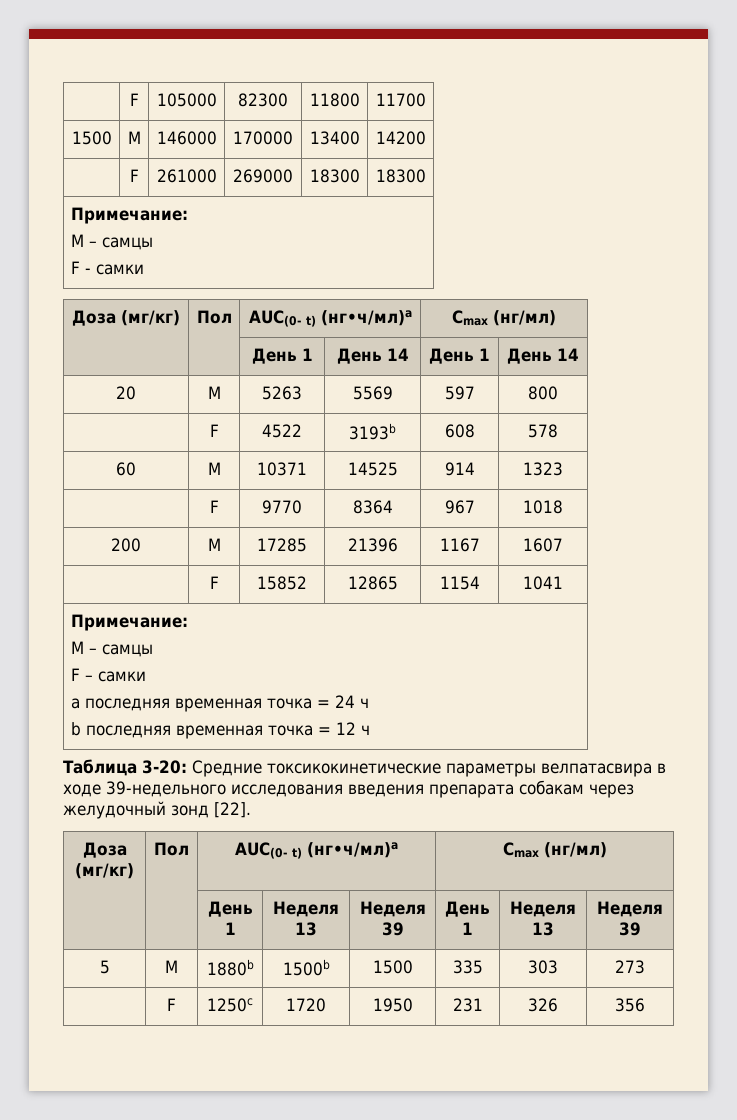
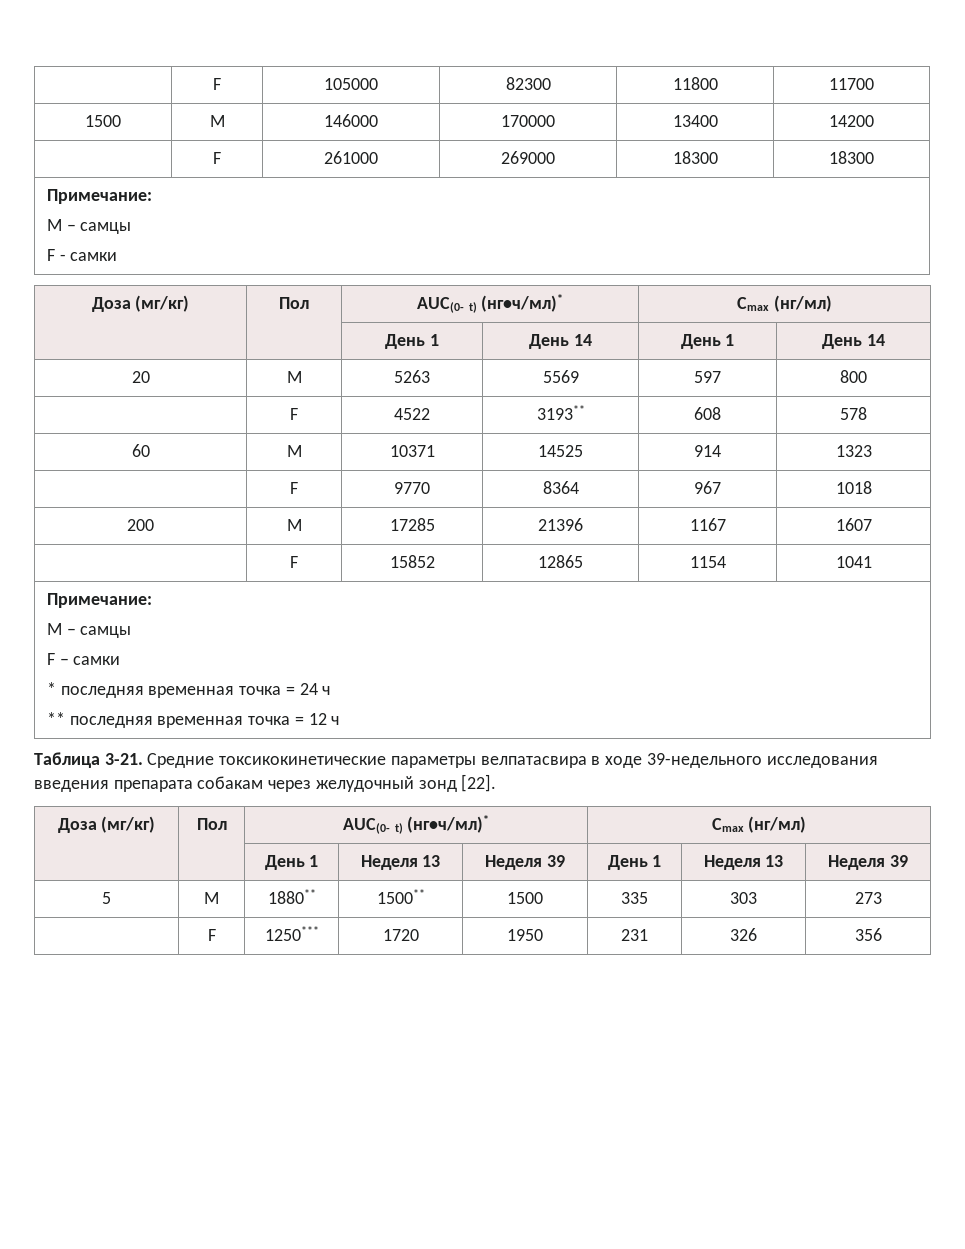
  | F | 261000 | 269000 | 18300 | 18300
  Примечание:
  М – самцы
  F - самки
- Доза (мг/кг) | Пол | AUC(0- t) (нг•ч/мл)a | Сmax (нг/мл)
+ Доза (мг/кг) | Пол | AUC(0- t) (нг•ч/мл)* | Сmax (нг/мл)
- | F | 4522 | 3193b | 608 | 578
+ | F | 4522 | 3193** | 608 | 578
  | F | 15852 | 12865 | 1154 | 1041
  Примечание:
  М – самцы
  F – самки
- a последняя временная точка = 24 ч
- b последняя временная точка = 12 ч
+ * последняя временная точка = 24 ч
+ ** последняя временная точка = 12 ч
- Таблица 3-20: Средние токсикокинетические параметры велпатасвира в ходе 39-недельного исследования введения препарата собакам через желудочный зонд [22].
- Доза (мг/кг) | Пол | AUC(0- t) (нг•ч/мл)a | Сmax (нг/мл)
+ Таблица 3-21. Средние токсикокинетические параметры велпатасвира в ходе 39-недельного исследования введения препарата собакам через желудочный зонд [22].
+ Доза (мг/кг) | Пол | AUC(0- t) (нг•ч/мл)* | Сmax (нг/мл)
- 5 | M | 1880b | 1500b | 1500 | 335 | 303 | 273
+ 5 | M | 1880** | 1500** | 1500 | 335 | 303 | 273
- | F | 1250c | 1720 | 1950 | 231 | 326 | 356
+ | F | 1250*** | 1720 | 1950 | 231 | 326 | 356

